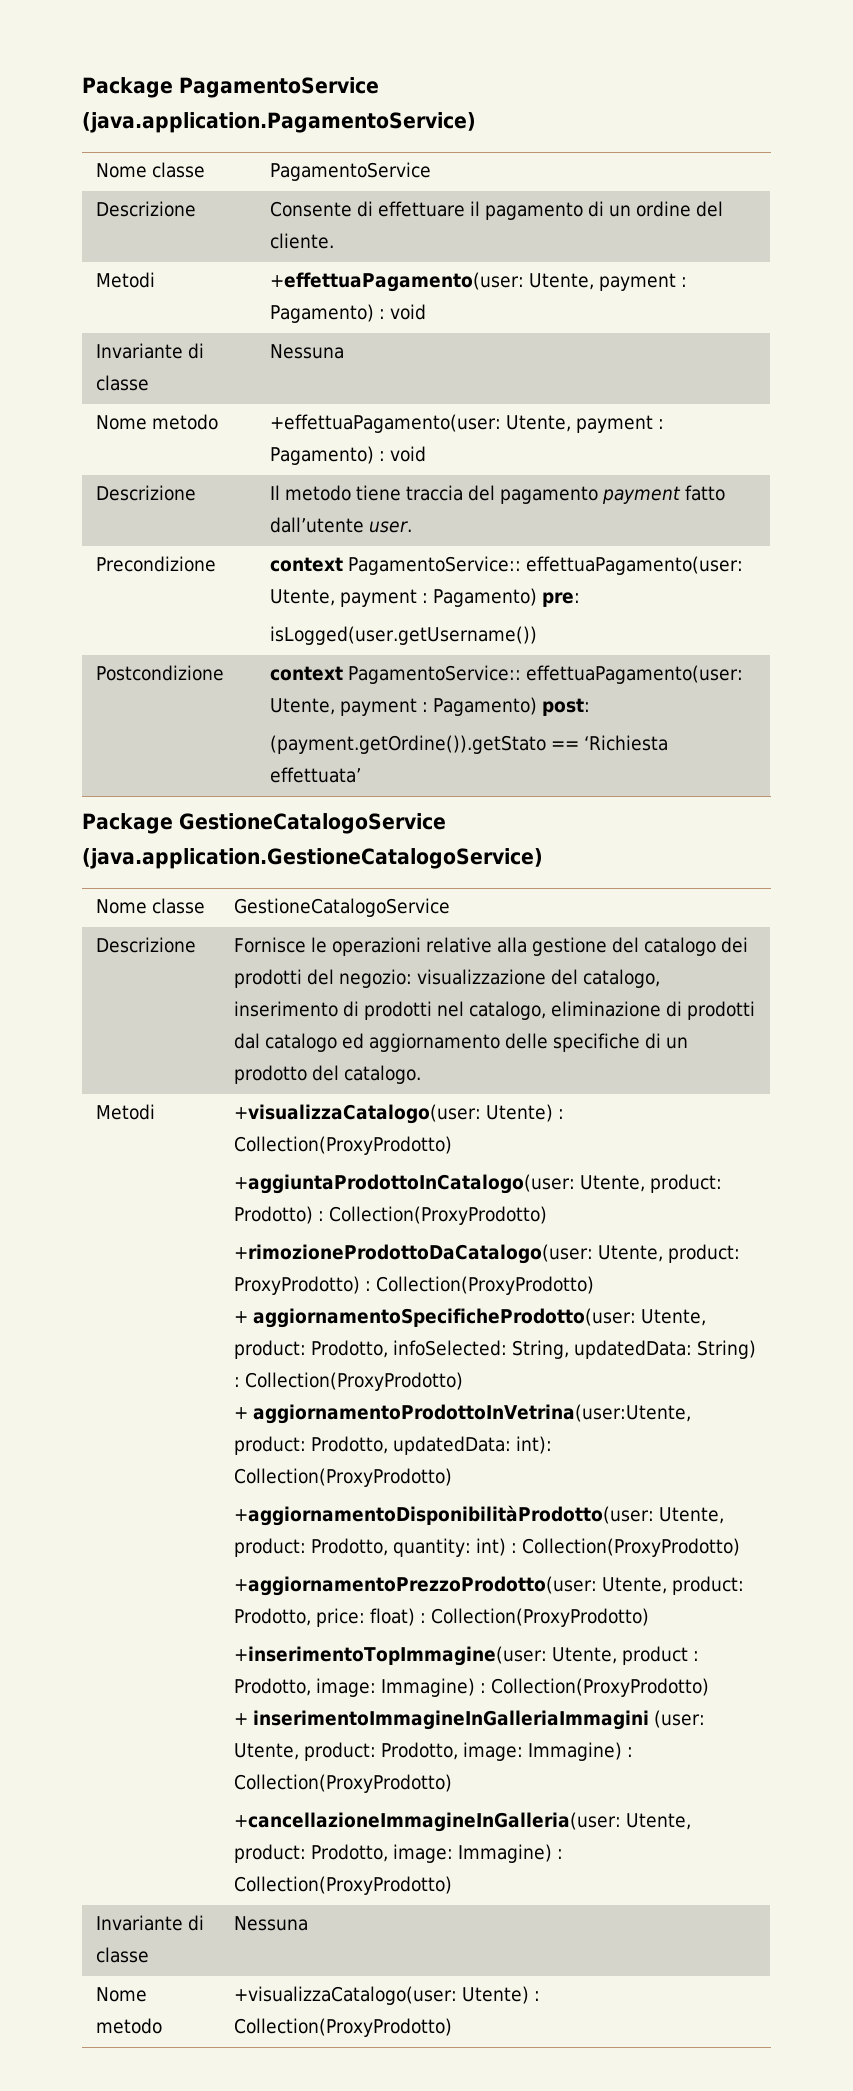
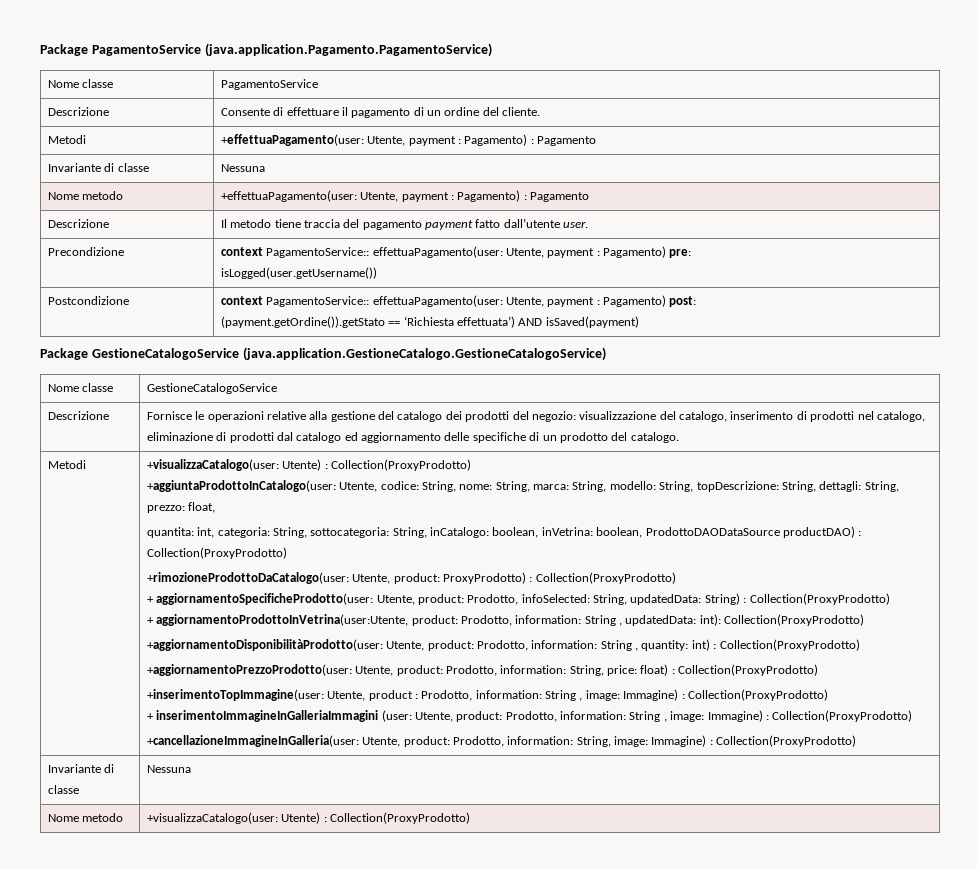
- Package PagamentoService (java.application.PagamentoService)
+ Package PagamentoService (java.application.Pagamento.PagamentoService)
- Metodi | +effettuaPagamento(user: Utente, payment : Pagamento) : void
+ Metodi | +effettuaPagamento(user: Utente, payment : Pagamento) : Pagamento
- Nome metodo | +effettuaPagamento(user: Utente, payment : Pagamento) : void
+ Nome metodo | +effettuaPagamento(user: Utente, payment : Pagamento) : Pagamento
  Postcondizione | context PagamentoService:: effettuaPagamento(user: Utente, payment : Pagamento) post:
- (payment.getOrdine()).getStato == ‘Richiesta effettuata’
+ (payment.getOrdine()).getStato == ‘Richiesta effettuata’) AND isSaved(payment)
- Package GestioneCatalogoService (java.application.GestioneCatalogoService)
+ Package GestioneCatalogoService (java.application.GestioneCatalogo.GestioneCatalogoService)
- +aggiuntaProdottoInCatalogo(user: Utente, product: Prodotto) : Collection(ProxyProdotto)
+ +aggiuntaProdottoInCatalogo(user: Utente, codice: String, nome: String, marca: String, modello: String, topDescrizione: String, dettagli: String, prezzo: float,
+ quantita: int, categoria: String, sottocategoria: String, inCatalogo: boolean, inVetrina: boolean, ProdottoDAODataSource productDAO) : Collection(ProxyProdotto)
- + aggiornamentoProdottoInVetrina(user:Utente, product: Prodotto, updatedData: int): Collection(ProxyProdotto)
+ + aggiornamentoProdottoInVetrina(user:Utente, product: Prodotto, information: String , updatedData: int): Collection(ProxyProdotto)
- +aggiornamentoDisponibilitàProdotto(user: Utente, product: Prodotto, quantity: int) : Collection(ProxyProdotto)
+ +aggiornamentoDisponibilitàProdotto(user: Utente, product: Prodotto, information: String , quantity: int) : Collection(ProxyProdotto)
- +aggiornamentoPrezzoProdotto(user: Utente, product: Prodotto, price: float) : Collection(ProxyProdotto)
+ +aggiornamentoPrezzoProdotto(user: Utente, product: Prodotto, information: String, price: float) : Collection(ProxyProdotto)
- +inserimentoTopImmagine(user: Utente, product : Prodotto, image: Immagine) : Collection(ProxyProdotto)
+ +inserimentoTopImmagine(user: Utente, product : Prodotto, information: String , image: Immagine) : Collection(ProxyProdotto)
- + inserimentoImmagineInGalleriaImmagini (user: Utente, product: Prodotto, image: Immagine) : Collection(ProxyProdotto)
+ + inserimentoImmagineInGalleriaImmagini (user: Utente, product: Prodotto, information: String , image: Immagine) : Collection(ProxyProdotto)
- +cancellazioneImmagineInGalleria(user: Utente, product: Prodotto, image: Immagine) : Collection(ProxyProdotto)
+ +cancellazioneImmagineInGalleria(user: Utente, product: Prodotto, information: String, image: Immagine) : Collection(ProxyProdotto)

